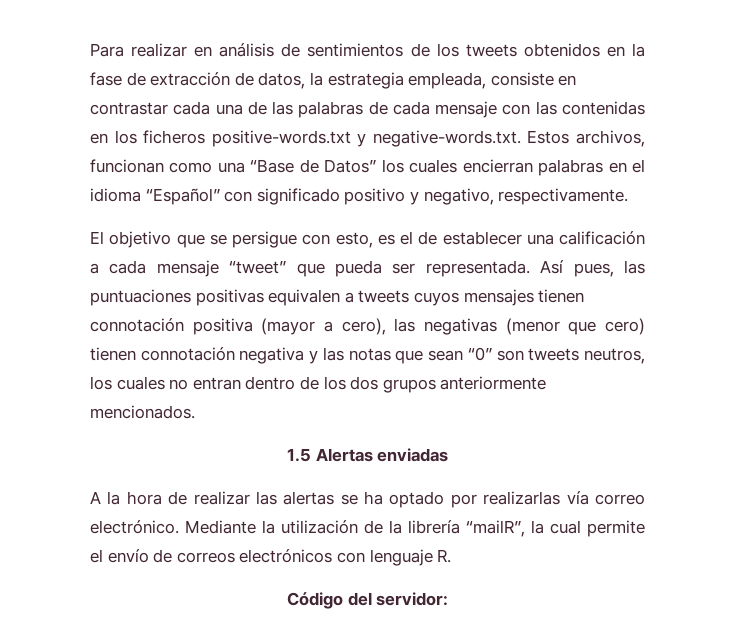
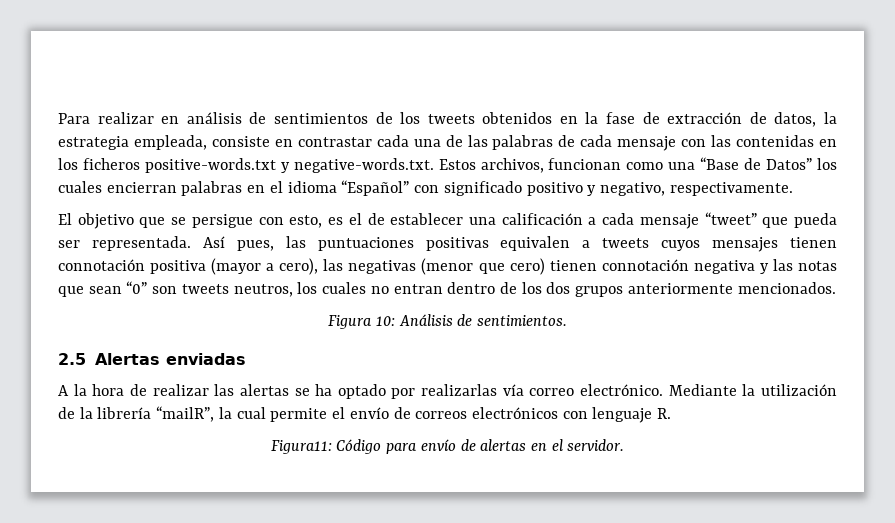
- 1.5 Alertas enviadas
+ Figura 10: Análisis de sentimientos.
+ 2.5 Alertas enviadas
- Código del servidor:
+ Figura11: Código para envío de alertas en el servidor.

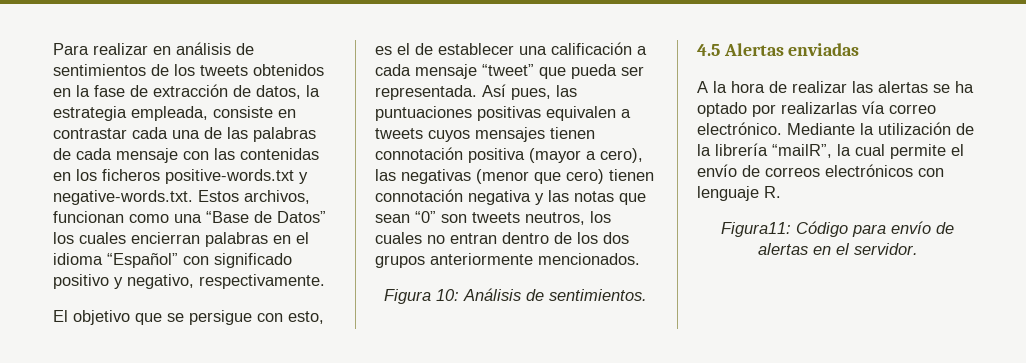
- 2.5 Alertas enviadas
+ 4.5 Alertas enviadas

